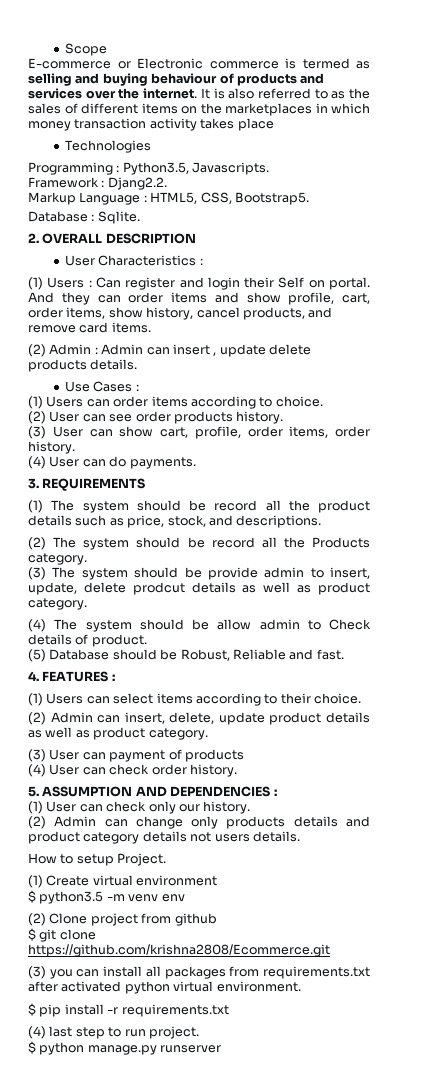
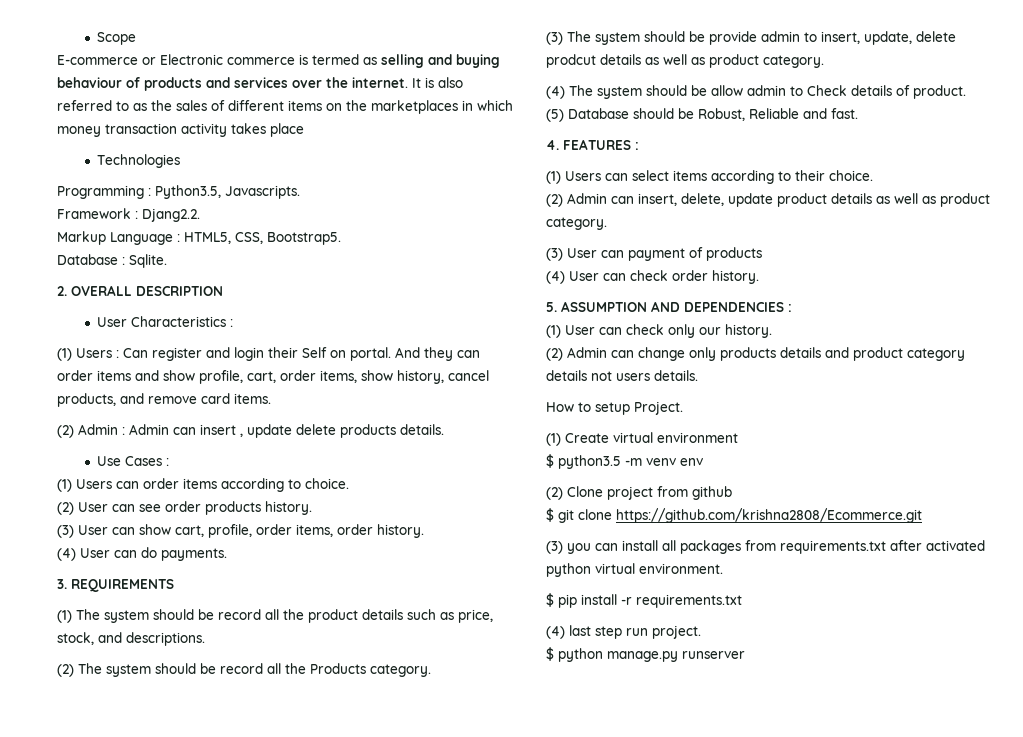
- (4) last step to run project.
+ (4) last step run project.

